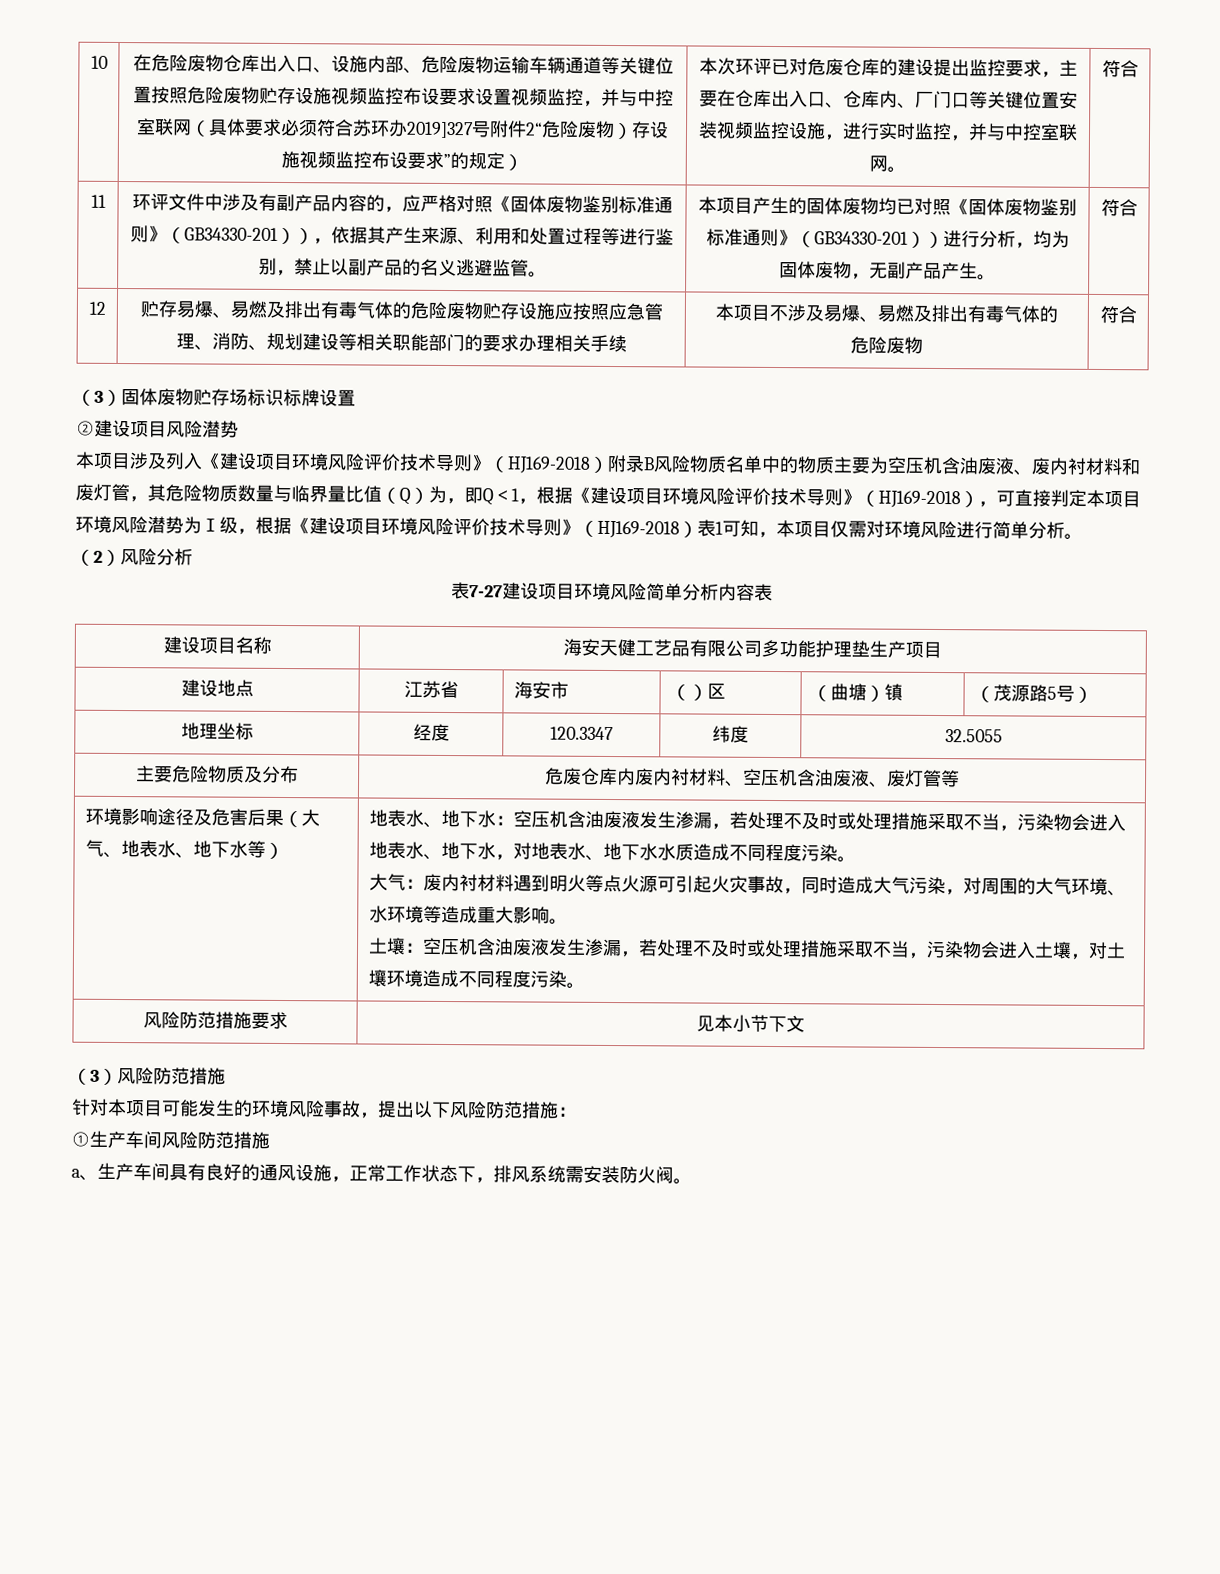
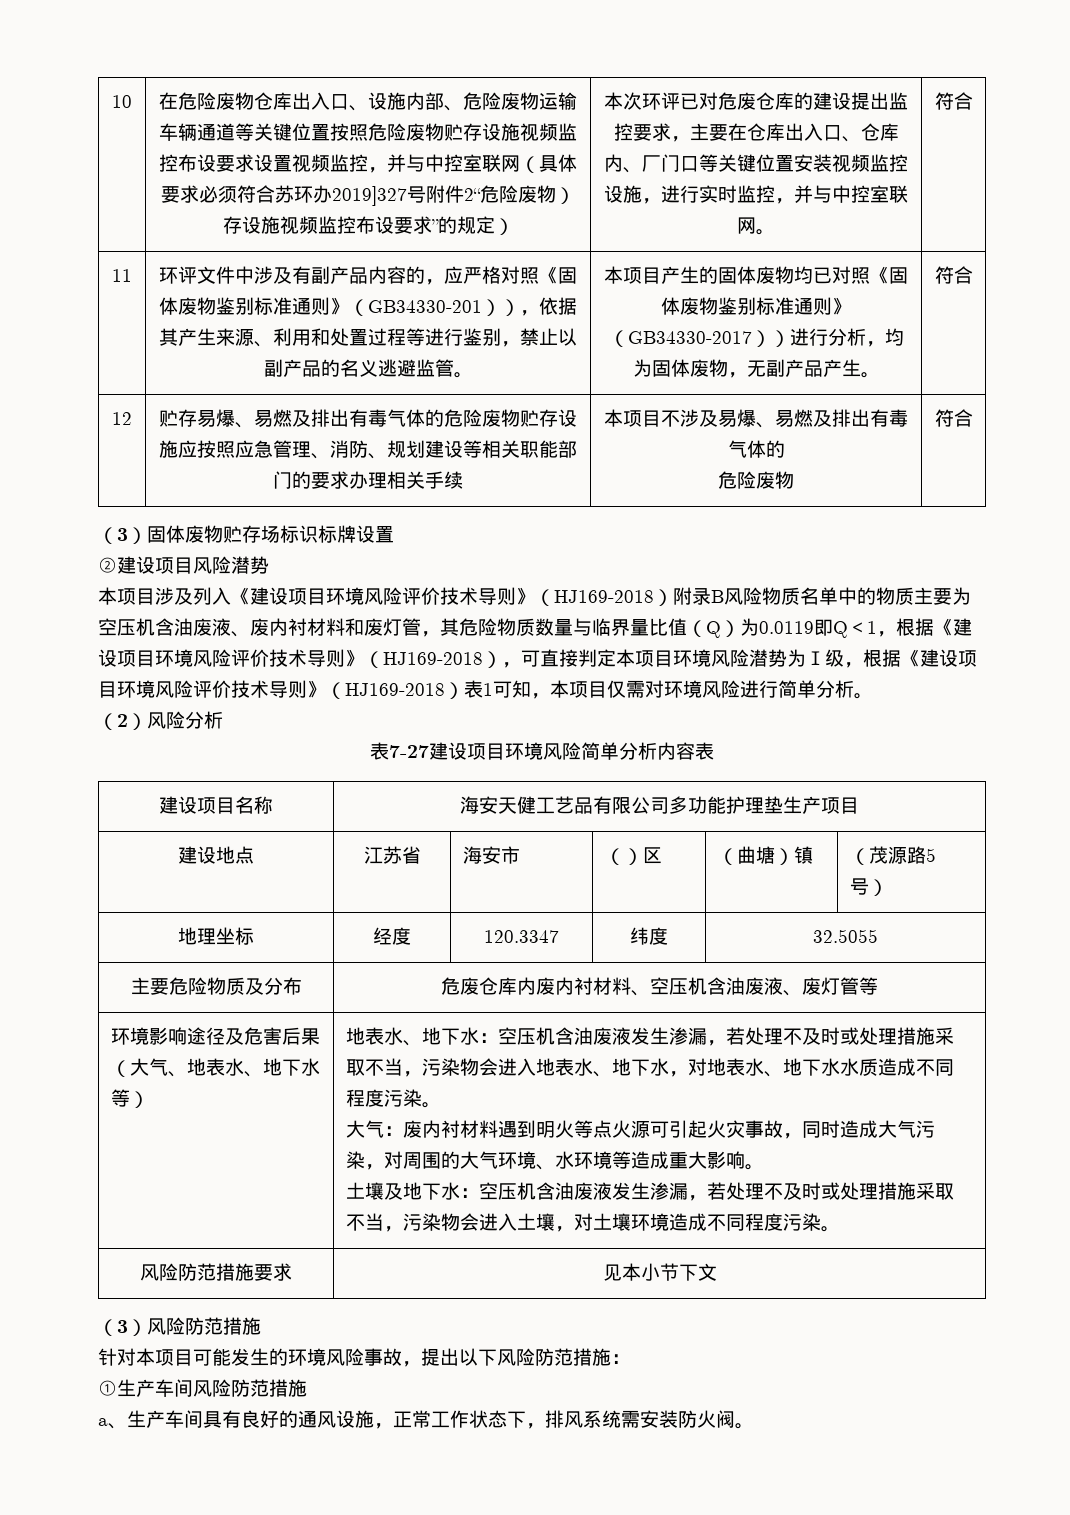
- 本项目产生的固体废物均已对照《固体废物鉴别标准通则》（GB34330-201））进行分析，均为固体废物，无副产品产生。
+ 本项目产生的固体废物均已对照《固体废物鉴别标准通则》（GB34330-2017））进行分析，均为固体废物，无副产品产生。
- 本项目涉及列入《建设项目环境风险评价技术导则》（HJ169-2018）附录B风险物质名单中的物质主要为空压机含油废液、废内衬材料和废灯管，其危险物质数量与临界量比值（Q）为，即Q＜1，根据《建设项目环境风险评价技术导则》（HJ169-2018），可直接判定本项目环境风险潜势为Ⅰ级，根据《建设项目环境风险评价技术导则》（HJ169-2018）表1可知，本项目仅需对环境风险进行简单分析。
+ 本项目涉及列入《建设项目环境风险评价技术导则》（HJ169-2018）附录B风险物质名单中的物质主要为空压机含油废液、废内衬材料和废灯管，其危险物质数量与临界量比值（Q）为0.0119即Q＜1，根据《建设项目环境风险评价技术导则》（HJ169-2018），可直接判定本项目环境风险潜势为Ⅰ级，根据《建设项目环境风险评价技术导则》（HJ169-2018）表1可知，本项目仅需对环境风险进行简单分析。
- 土壤：空压机含油废液发生渗漏，若处理不及时或处理措施采取不当，污染物会进入土壤，对土壤环境造成不同程度污染。
+ 土壤及地下水：空压机含油废液发生渗漏，若处理不及时或处理措施采取不当，污染物会进入土壤，对土壤环境造成不同程度污染。

